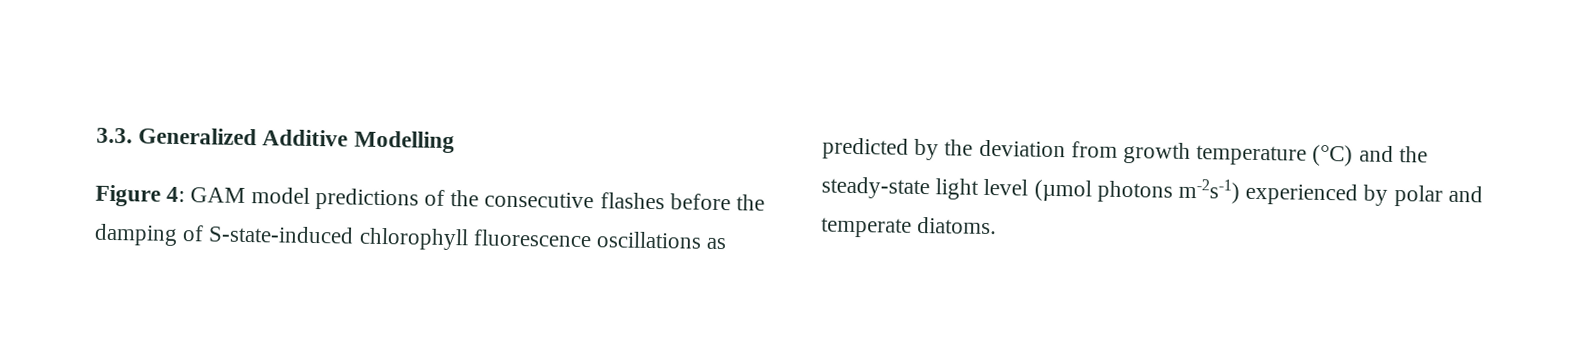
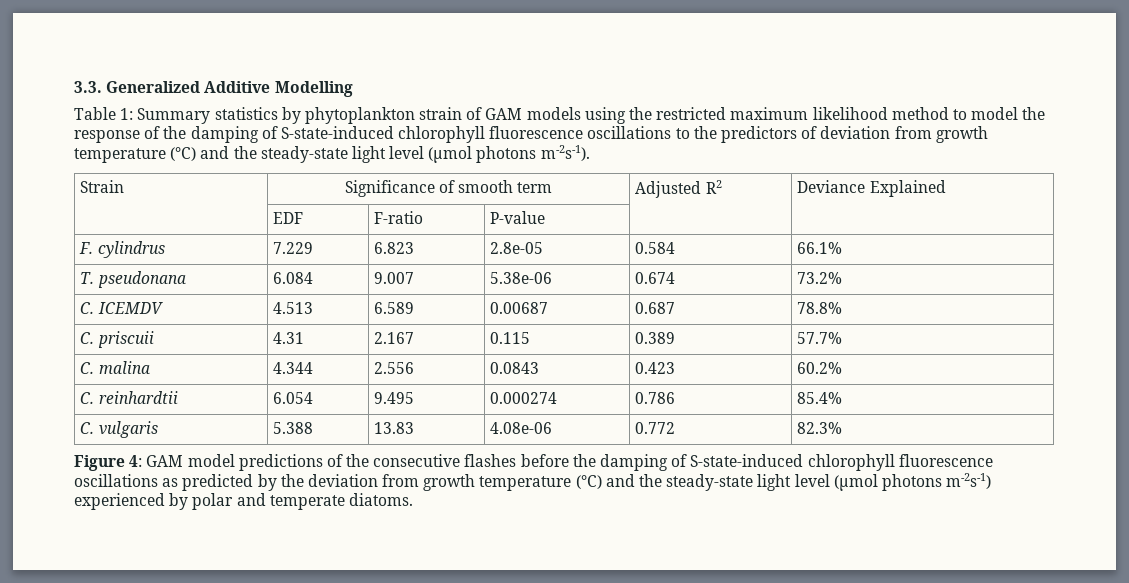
+ Table 1: Summary statistics by phytoplankton strain of GAM models using the restricted maximum likelihood method to model the response of the damping of S-state-induced chlorophyll fluorescence oscillations to the predictors of deviation from growth temperature (°C) and the steady-state light level (µmol photons m-2s-1).
+ Strain | Significance of smooth term | Adjusted R2 | Deviance Explained
+ | EDF | F-ratio | P-value | |
+ F. cylindrus | 7.229 | 6.823 | 2.8e-05 | 0.584 | 66.1%
+ T. pseudonana | 6.084 | 9.007 | 5.38e-06 | 0.674 | 73.2%
+ C. ICEMDV | 4.513 | 6.589 | 0.00687 | 0.687 | 78.8%
+ C. priscuii | 4.31 | 2.167 | 0.115 | 0.389 | 57.7%
+ C. malina | 4.344 | 2.556 | 0.0843 | 0.423 | 60.2%
+ C. reinhardtii | 6.054 | 9.495 | 0.000274 | 0.786 | 85.4%
+ C. vulgaris | 5.388 | 13.83 | 4.08e-06 | 0.772 | 82.3%

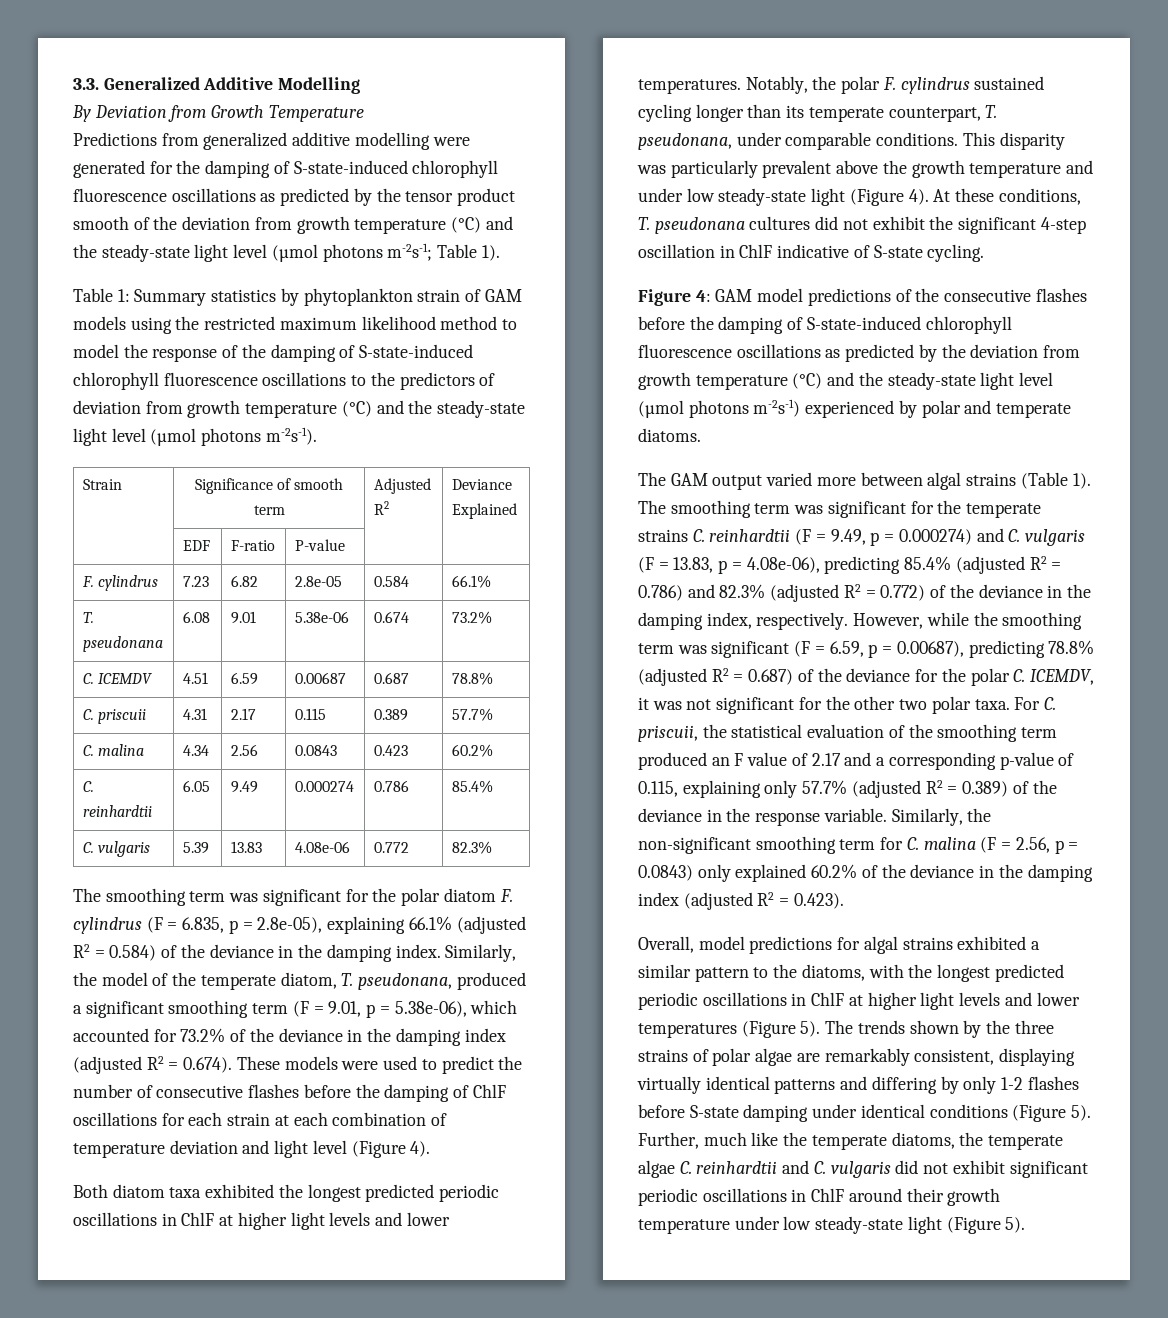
+ By Deviation from Growth Temperature
+ Predictions from generalized additive modelling were generated for the damping of S-state-induced chlorophyll fluorescence oscillations as predicted by the tensor product smooth of the deviation from growth temperature (°C) and the steady-state light level (µmol photons m-2s-1; Table 1).
- F. cylindrus | 7.229 | 6.823 | 2.8e-05 | 0.584 | 66.1%
+ F. cylindrus | 7.23 | 6.82 | 2.8e-05 | 0.584 | 66.1%
- T. pseudonana | 6.084 | 9.007 | 5.38e-06 | 0.674 | 73.2%
+ T. pseudonana | 6.08 | 9.01 | 5.38e-06 | 0.674 | 73.2%
- C. ICEMDV | 4.513 | 6.589 | 0.00687 | 0.687 | 78.8%
+ C. ICEMDV | 4.51 | 6.59 | 0.00687 | 0.687 | 78.8%
- C. priscuii | 4.31 | 2.167 | 0.115 | 0.389 | 57.7%
+ C. priscuii | 4.31 | 2.17 | 0.115 | 0.389 | 57.7%
- C. malina | 4.344 | 2.556 | 0.0843 | 0.423 | 60.2%
+ C. malina | 4.34 | 2.56 | 0.0843 | 0.423 | 60.2%
- C. reinhardtii | 6.054 | 9.495 | 0.000274 | 0.786 | 85.4%
+ C. reinhardtii | 6.05 | 9.49 | 0.000274 | 0.786 | 85.4%
- C. vulgaris | 5.388 | 13.83 | 4.08e-06 | 0.772 | 82.3%
+ C. vulgaris | 5.39 | 13.83 | 4.08e-06 | 0.772 | 82.3%
+ The smoothing term was significant for the polar diatom F. cylindrus (F = 6.835, p = 2.8e-05), explaining 66.1% (adjusted R2 = 0.584) of the deviance in the damping index. Similarly, the model of the temperate diatom, T. pseudonana, produced a significant smoothing term (F = 9.01, p = 5.38e-06), which accounted for 73.2% of the deviance in the damping index (adjusted R2 = 0.674). These models were used to predict the number of consecutive flashes before the damping of ChlF oscillations for each strain at each combination of temperature deviation and light level (Figure 4).
+ Both diatom taxa exhibited the longest predicted periodic oscillations in ChlF at higher light levels and lower temperatures. Notably, the polar F. cylindrus sustained cycling longer than its temperate counterpart, T. pseudonana, under comparable conditions. This disparity was particularly prevalent above the growth temperature and under low steady-state light (Figure 4). At these conditions, T. pseudonana cultures did not exhibit the significant 4-step oscillation in ChlF indicative of S-state cycling.
+ The GAM output varied more between algal strains (Table 1). The smoothing term was significant for the temperate strains C. reinhardtii (F = 9.49, p = 0.000274) and C. vulgaris (F = 13.83, p = 4.08e-06), predicting 85.4% (adjusted R2 = 0.786) and 82.3% (adjusted R2 = 0.772) of the deviance in the damping index, respectively. However, while the smoothing term was significant (F = 6.59, p = 0.00687), predicting 78.8% (adjusted R2 = 0.687) of the deviance for the polar C. ICEMDV, it was not significant for the other two polar taxa. For C. priscuii, the statistical evaluation of the smoothing term produced an F value of 2.17 and a corresponding p-value of 0.115, explaining only 57.7% (adjusted R2 = 0.389) of the deviance in the response variable. Similarly, the non-significant smoothing term for C. malina (F = 2.56, p = 0.0843) only explained 60.2% of the deviance in the damping index (adjusted R2 = 0.423).
+ Overall, model predictions for algal strains exhibited a similar pattern to the diatoms, with the longest predicted periodic oscillations in ChlF at higher light levels and lower temperatures (Figure 5). The trends shown by the three strains of polar algae are remarkably consistent, displaying virtually identical patterns and differing by only 1-2 flashes before S-state damping under identical conditions (Figure 5). Further, much like the temperate diatoms, the temperate algae C. reinhardtii and C. vulgaris did not exhibit significant periodic oscillations in ChlF around their growth temperature under low steady-state light (Figure 5).

